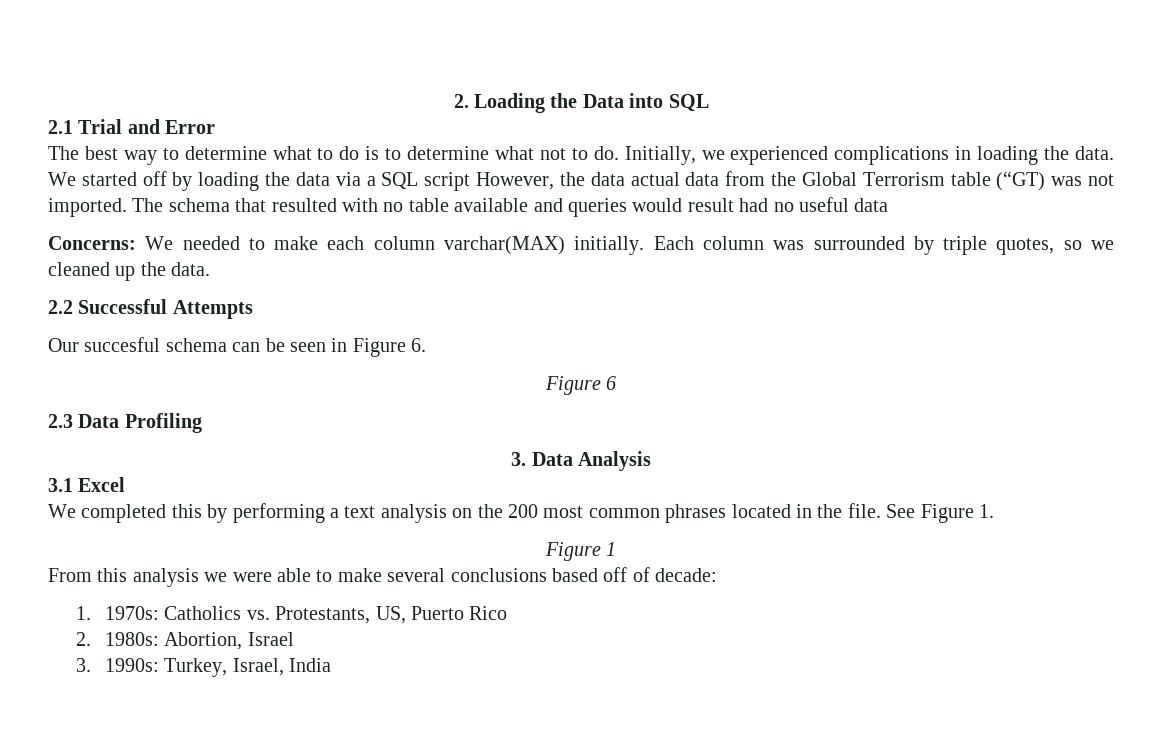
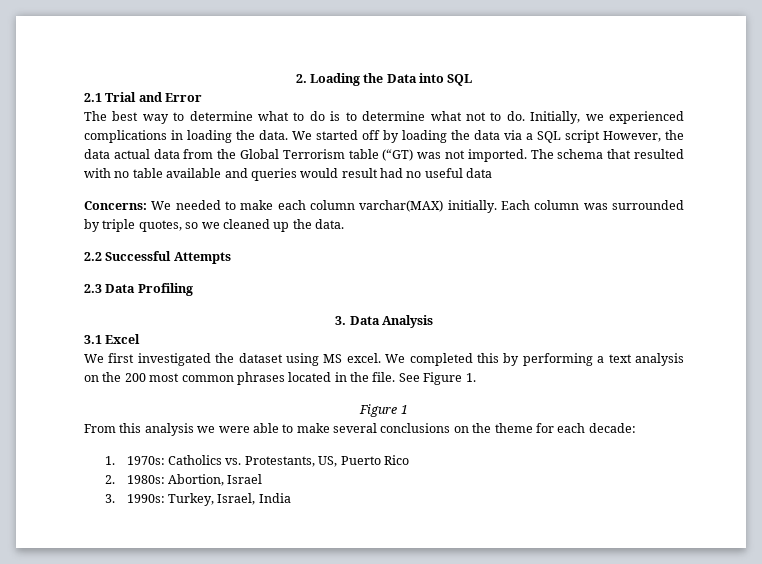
- Our succesful schema can be seen in Figure 6.
- Figure 6
- We completed this by performing a text analysis on the 200 most common phrases located in the file.
+ We first investigated the dataset using MS excel. We completed this by performing a text analysis on the 200 most common phrases located in the file.
- From this analysis we were able to make several conclusions based off of decade:
+ From this analysis we were able to make several conclusions on the theme for each decade:

